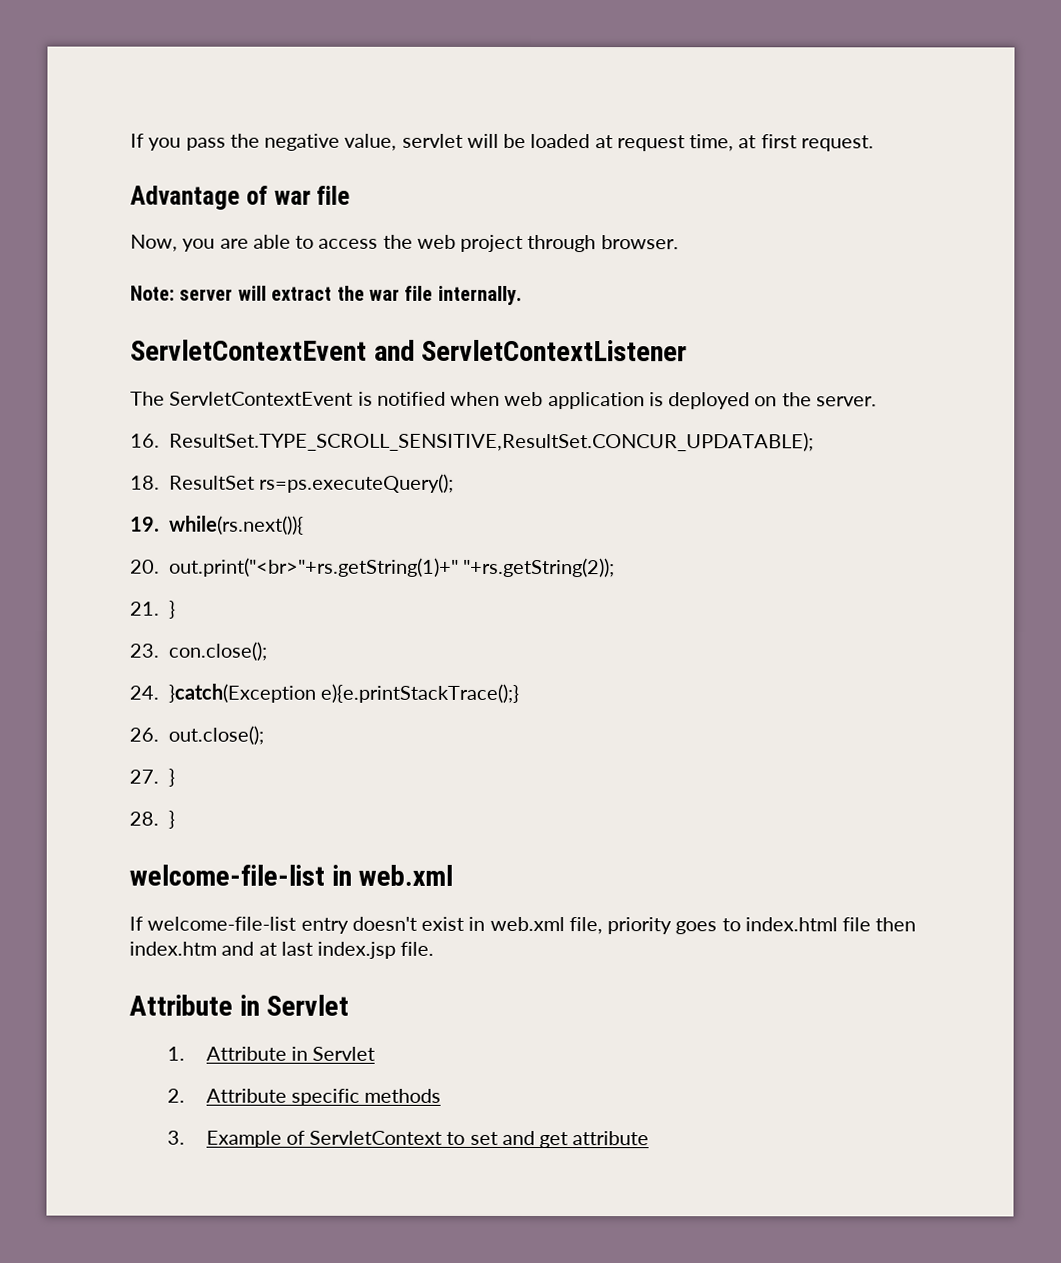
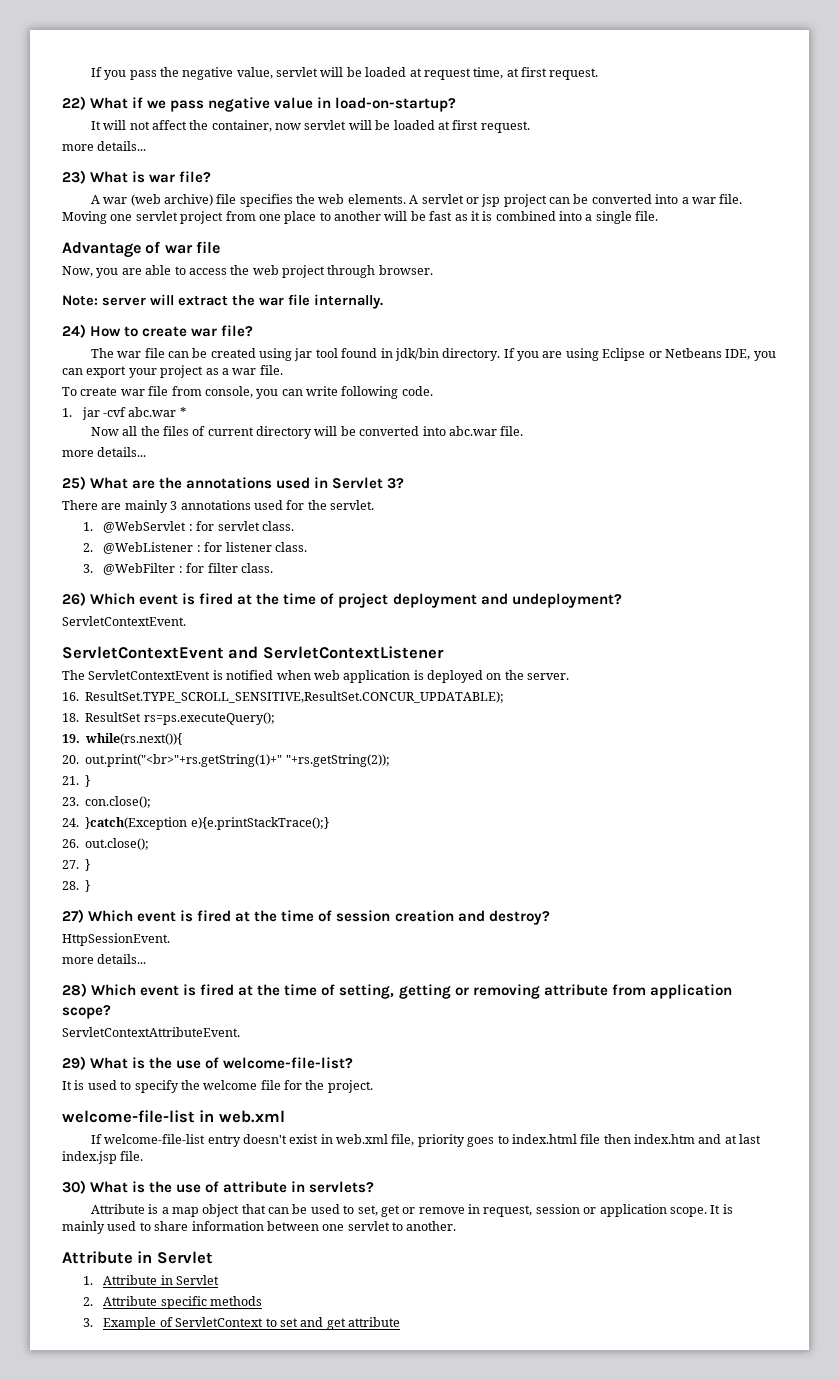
+ 22) What if we pass negative value in load-on-startup?
+ It will not affect the container, now servlet will be loaded at first request.
+ more details...
+ 23) What is war file?
+ A war (web archive) file specifies the web elements. A servlet or jsp project can be converted into a war file. Moving one servlet project from one place to another will be fast as it is combined into a single file.
+ 24) How to create war file?
+ The war file can be created using jar tool found in jdk/bin directory. If you are using Eclipse or Netbeans IDE, you can export your project as a war file.
+ To create war file from console, you can write following code.
+ 1. jar -cvf abc.war *
+ Now all the files of current directory will be converted into abc.war file.
+ more details...
+ 25) What are the annotations used in Servlet 3?
+ There are mainly 3 annotations used for the servlet.
+ 1. @WebServlet : for servlet class.
+ 2. @WebListener : for listener class.
+ 3. @WebFilter : for filter class.
+ 26) Which event is fired at the time of project deployment and undeployment?
+ ServletContextEvent.
+ 27) Which event is fired at the time of session creation and destroy?
+ HttpSessionEvent.
+ more details...
+ 28) Which event is fired at the time of setting, getting or removing attribute from application scope?
+ ServletContextAttributeEvent.
+ 29) What is the use of welcome-file-list?
+ It is used to specify the welcome file for the project.
+ 30) What is the use of attribute in servlets?
+ Attribute is a map object that can be used to set, get or remove in request, session or application scope. It is mainly used to share information between one servlet to another.

